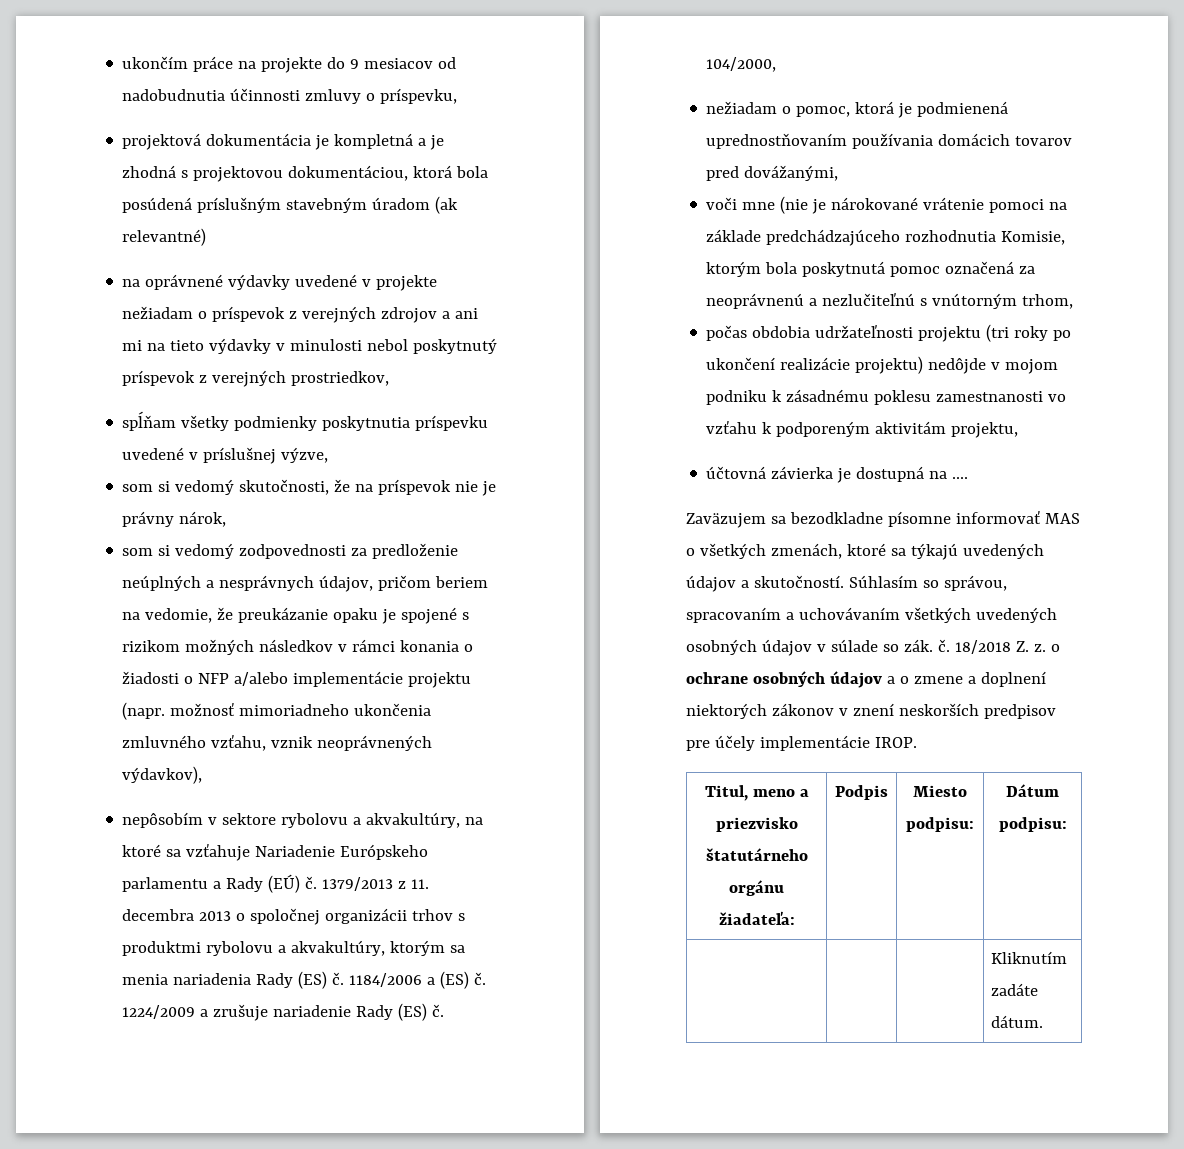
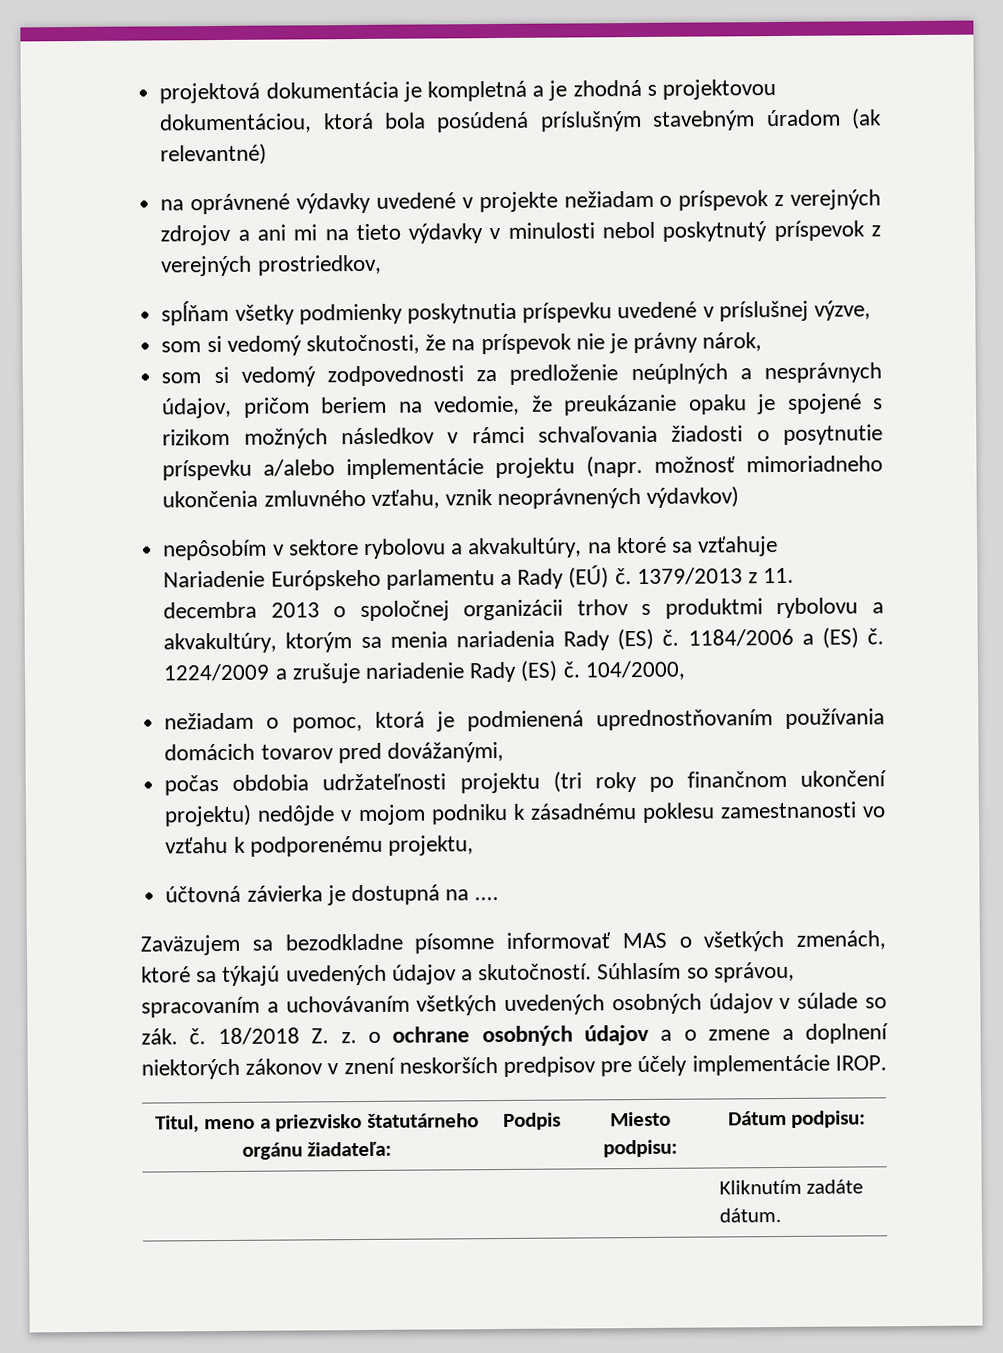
- ukončím práce na projekte do 9 mesiacov od nadobudnutia účinnosti zmluvy o príspevku,
- som si vedomý zodpovednosti za predloženie neúplných a nesprávnych údajov, pričom beriem na vedomie, že preukázanie opaku je spojené s rizikom možných následkov v rámci konania o žiadosti o NFP a/alebo implementácie projektu (napr. možnosť mimoriadneho ukončenia zmluvného vzťahu, vznik neoprávnených výdavkov),
+ som si vedomý zodpovednosti za predloženie neúplných a nesprávnych údajov, pričom beriem na vedomie, že preukázanie opaku je spojené s rizikom možných následkov v rámci schvaľovania žiadosti o posytnutie príspevku a/alebo implementácie projektu (napr. možnosť mimoriadneho ukončenia zmluvného vzťahu, vznik neoprávnených výdavkov)
- voči mne (nie je nárokované vrátenie pomoci na základe predchádzajúceho rozhodnutia Komisie, ktorým bola poskytnutá pomoc označená za neoprávnenú a nezlučiteľnú s vnútorným trhom,
- počas obdobia udržateľnosti projektu (tri roky po ukončení realizácie projektu) nedôjde v mojom podniku k zásadnému poklesu zamestnanosti vo vzťahu k podporeným aktivitám projektu,
+ počas obdobia udržateľnosti projektu (tri roky po finančnom ukončení projektu) nedôjde v mojom podniku k zásadnému poklesu zamestnanosti vo vzťahu k podporenému projektu,

